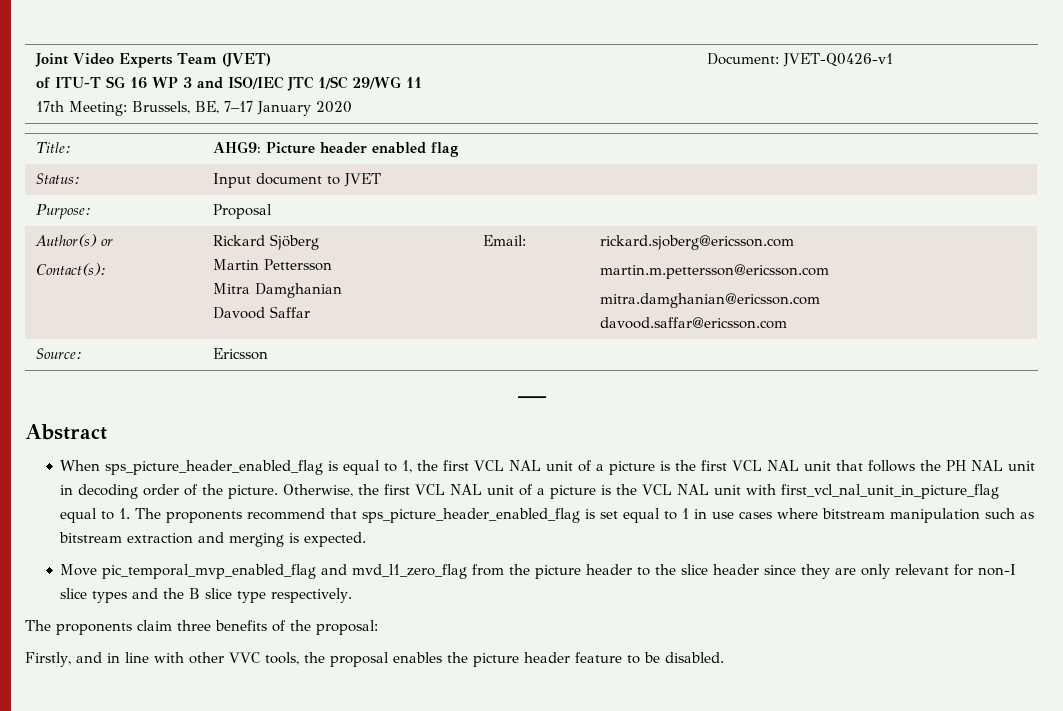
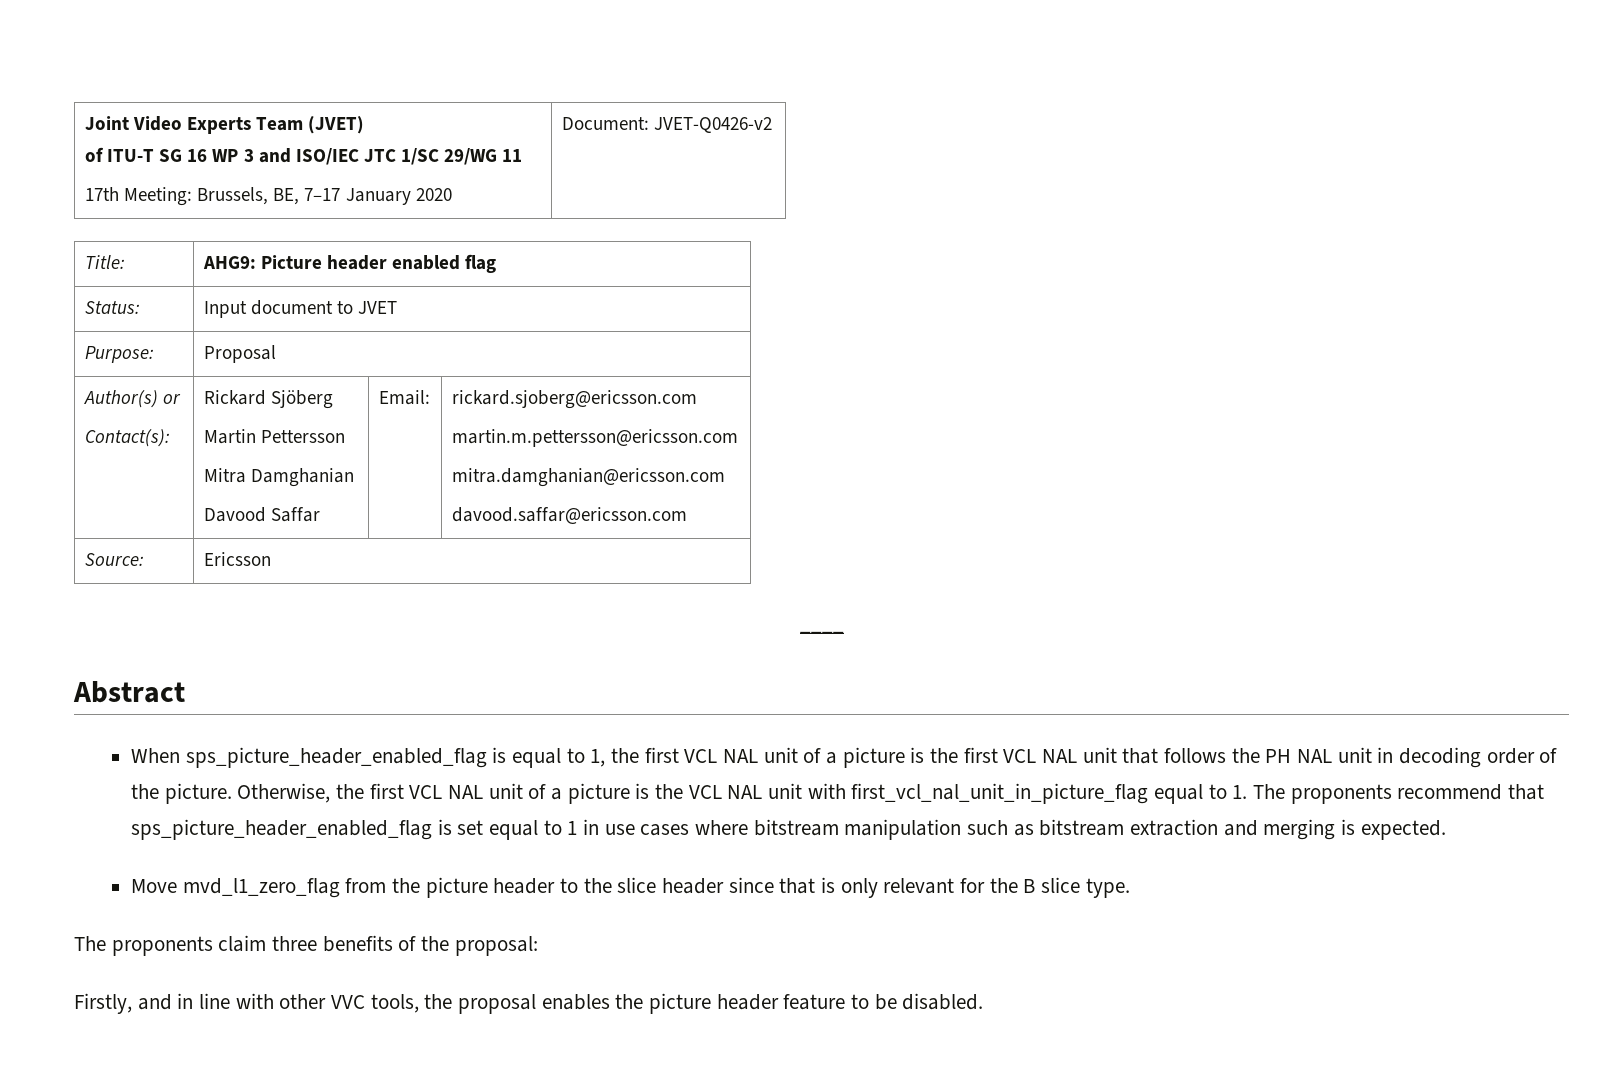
  Joint Video Experts Team (JVET)
  of ITU-T SG 16 WP 3 and ISO/IEC JTC 1/SC 29/WG 11
- 17th Meeting: Brussels, BE, 7–17 January 2020 | Document: JVET-Q0426-v1
+ 17th Meeting: Brussels, BE, 7–17 January 2020 | Document: JVET-Q0426-v2
- Move pic_temporal_mvp_enabled_flag and mvd_l1_zero_flag from the picture header to the slice header since they are only relevant for non-I slice types and the B slice type respectively.
+ Move mvd_l1_zero_flag from the picture header to the slice header since that is only relevant for the B slice type.

